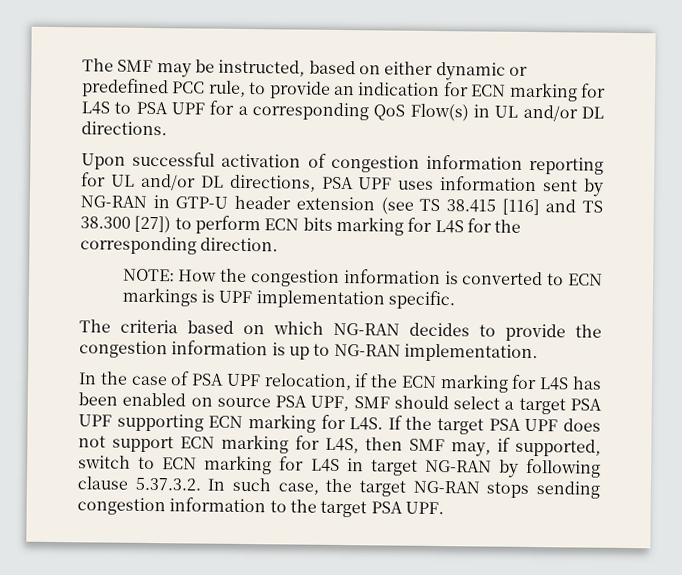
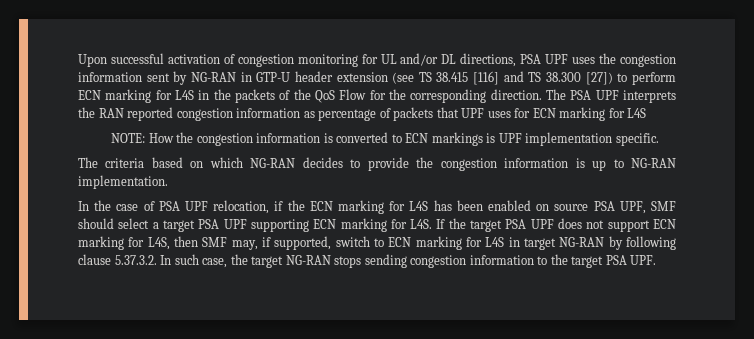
- The SMF may be instructed, based on either dynamic or predefined PCC rule, to provide an indication for ECN marking for L4S to PSA UPF for a corresponding QoS Flow(s) in UL and/or DL directions.
- Upon successful activation of congestion information reporting for UL and/or DL directions, PSA UPF uses information sent by NG-RAN in GTP-U header extension (see TS 38.415 [116] and TS 38.300 [27]) to perform ECN bits marking for L4S for the corresponding direction.
+ Upon successful activation of congestion monitoring for UL and/or DL directions, PSA UPF uses the congestion information sent by NG-RAN in GTP-U header extension (see TS 38.415 [116] and TS 38.300 [27]) to perform ECN marking for L4S in the packets of the QoS Flow for the corresponding direction. The PSA UPF interprets the RAN reported congestion information as percentage of packets that UPF uses for ECN marking for L4S

